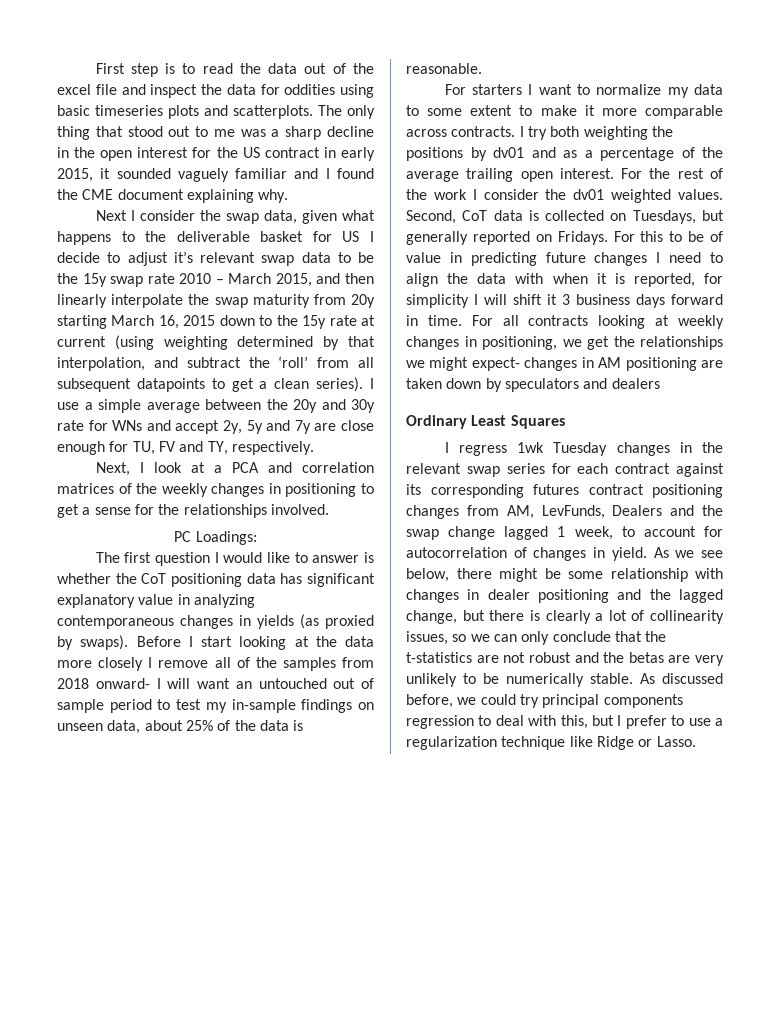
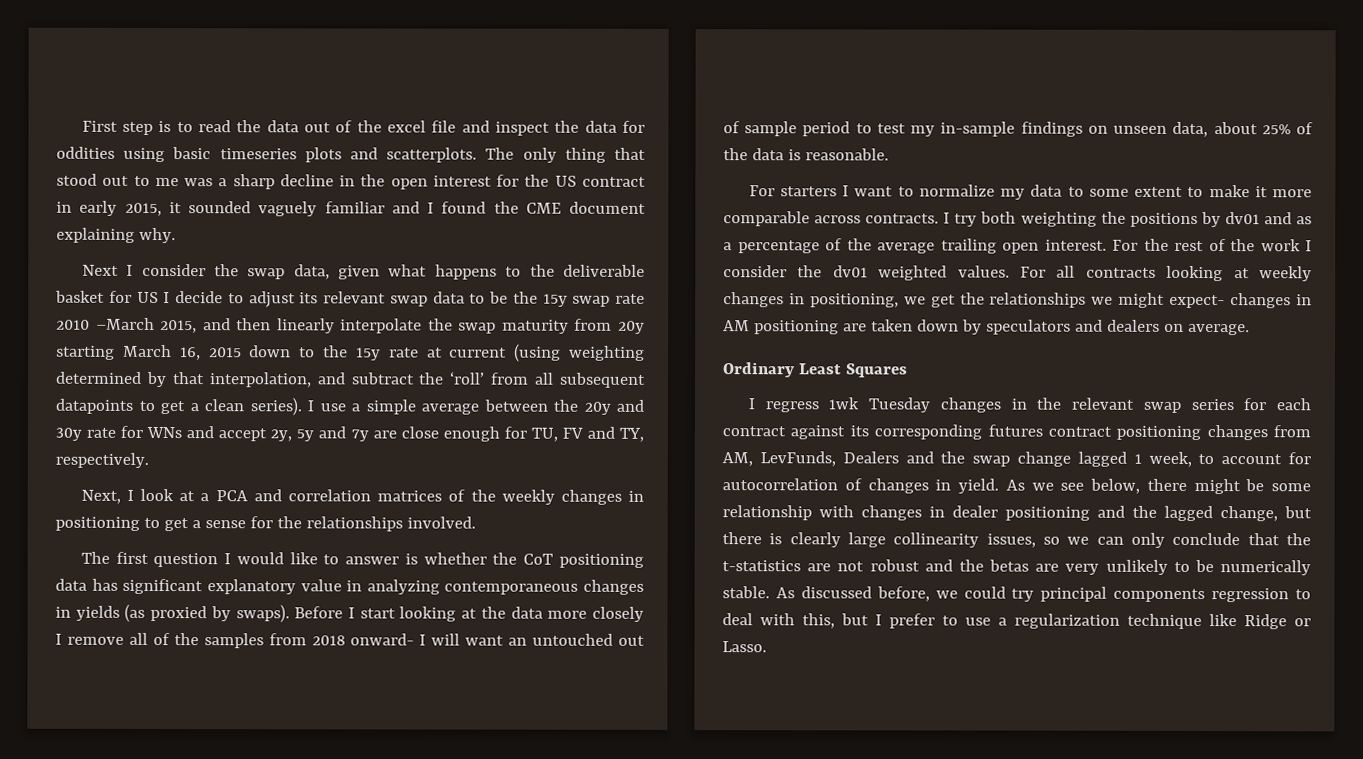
- Next I consider the swap data, given what happens to the deliverable basket for US I decide to adjust it’s relevant swap data to be the 15y swap rate 2010 – March 2015, and then linearly interpolate the swap maturity from 20y starting March 16, 2015 down to the 15y rate at current (using weighting determined by that interpolation, and subtract the ‘roll’ from all subsequent datapoints to get a clean series).
+ Next I consider the swap data, given what happens to the deliverable basket for US I decide to adjust its relevant swap data to be the 15y swap rate 2010 –March 2015, and then linearly interpolate the swap maturity from 20y starting March 16, 2015 down to the 15y rate at current (using weighting determined by that interpolation, and subtract the ‘roll’ from all subsequent datapoints to get a clean series).
- PC Loadings:
- Second, CoT data is collected on Tuesdays, but generally reported on Fridays. For this to be of value in predicting future changes I need to align the data with when it is reported, for simplicity I will shift it 3 business days forward in time.
- For all contracts looking at weekly changes in positioning, we get the relationships we might expect- changes in AM positioning are taken down by speculators and dealers
+ For all contracts looking at weekly changes in positioning, we get the relationships we might expect- changes in AM positioning are taken down by speculators and dealers on average.
- As we see below, there might be some relationship with changes in dealer positioning and the lagged change, but there is clearly a lot of collinearity issues, so we can only conclude that the t-statistics are not robust and the betas are very unlikely to be numerically stable.
+ As we see below, there might be some relationship with changes in dealer positioning and the lagged change, but there is clearly large collinearity issues, so we can only conclude that the t-statistics are not robust and the betas are very unlikely to be numerically stable.

